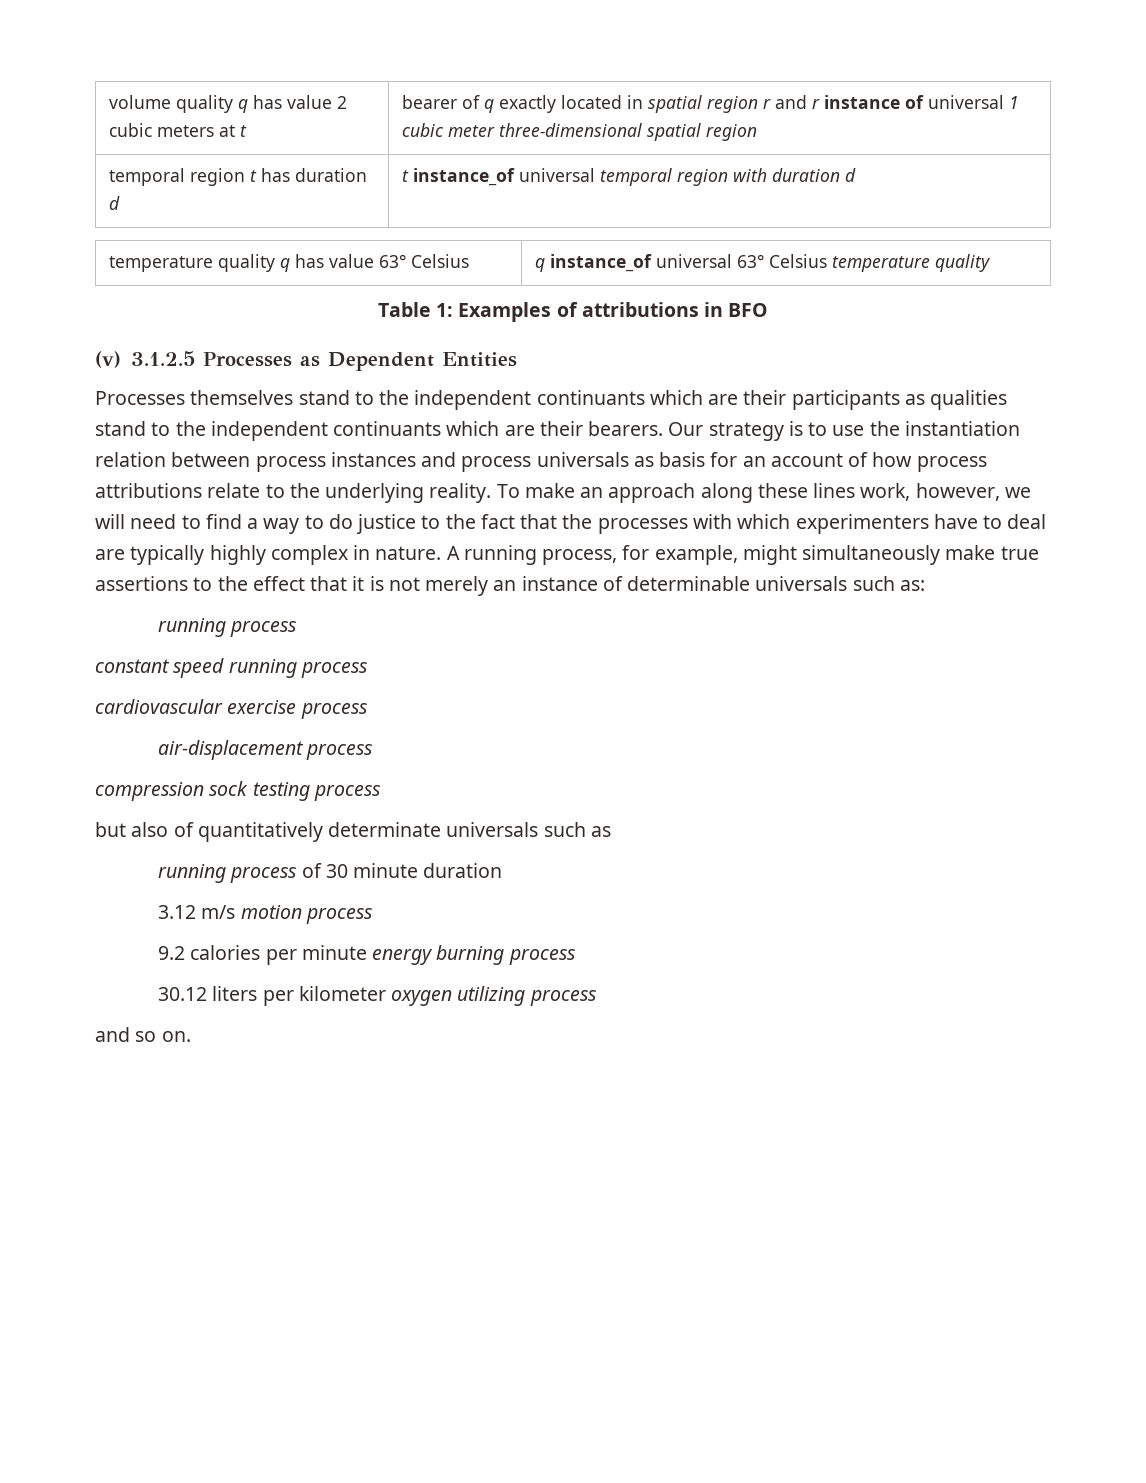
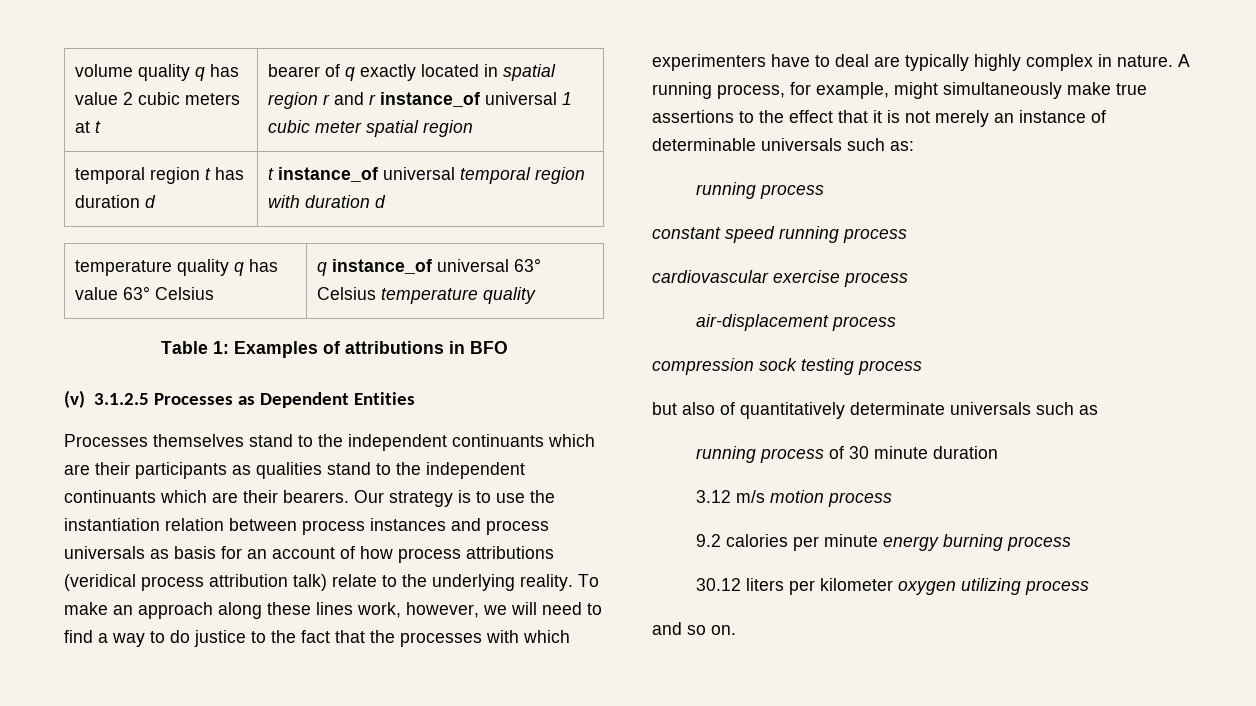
- volume quality q has value 2 cubic meters at t | bearer of q exactly located in spatial region r and r instance of universal 1 cubic meter three-dimensional spatial region
+ volume quality q has value 2 cubic meters at t | bearer of q exactly located in spatial region r and r instance_of universal 1 cubic meter spatial region
- Our strategy is to use the instantiation relation between process instances and process universals as basis for an account of how process attributions relate to the underlying reality.
+ Our strategy is to use the instantiation relation between process instances and process universals as basis for an account of how process attributions (veridical process attribution talk) relate to the underlying reality.

